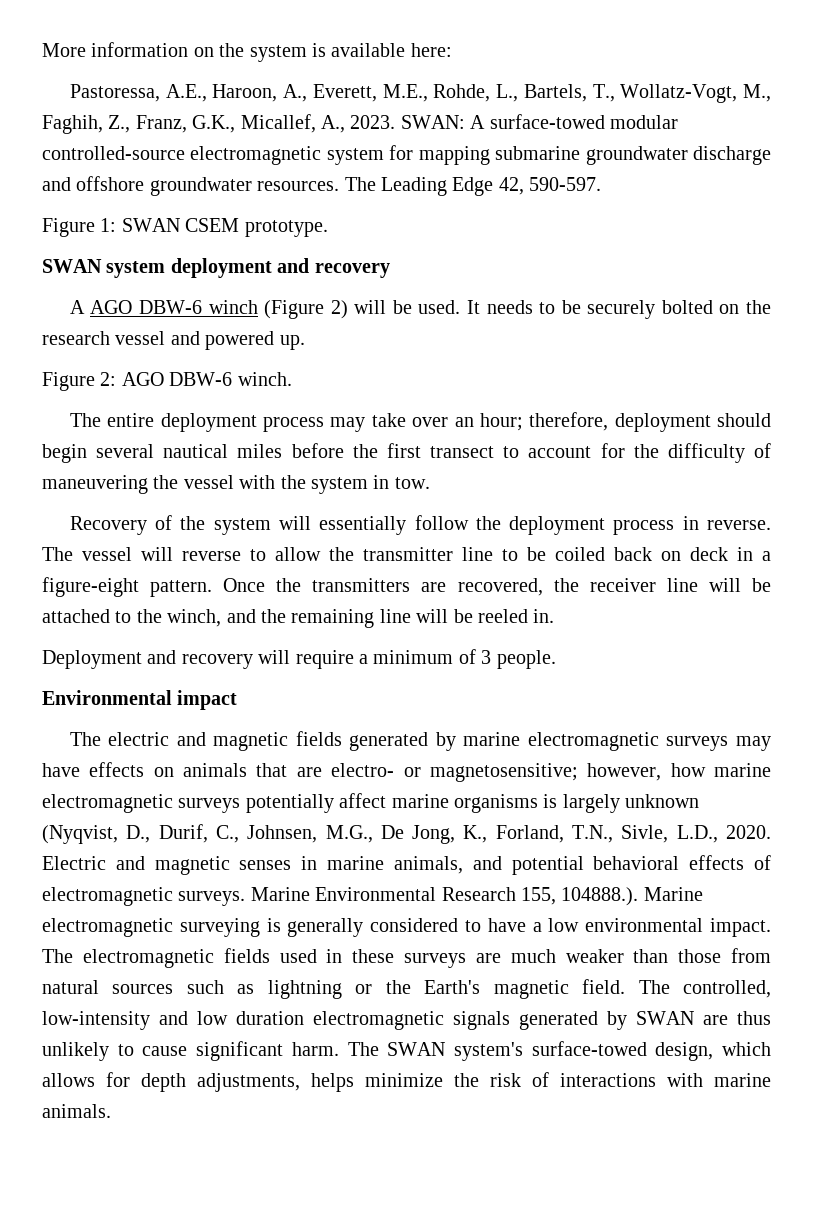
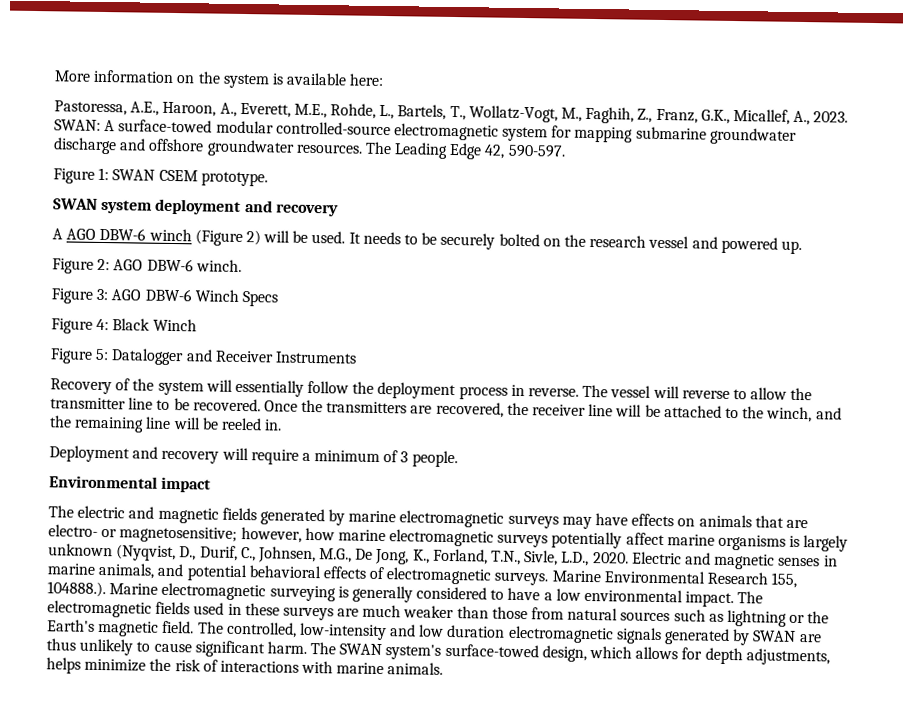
- The entire deployment process may take over an hour; therefore, deployment should begin several nautical miles before the first transect to account for the difficulty of maneuvering the vessel with the system in tow.
+ Figure 3: AGO DBW-6 Winch Specs
+ Figure 4: Black Winch
+ Figure 5: Datalogger and Receiver Instruments
- The vessel will reverse to allow the transmitter line to be coiled back on deck in a figure-eight pattern.
+ The vessel will reverse to allow the transmitter line to be recovered.

